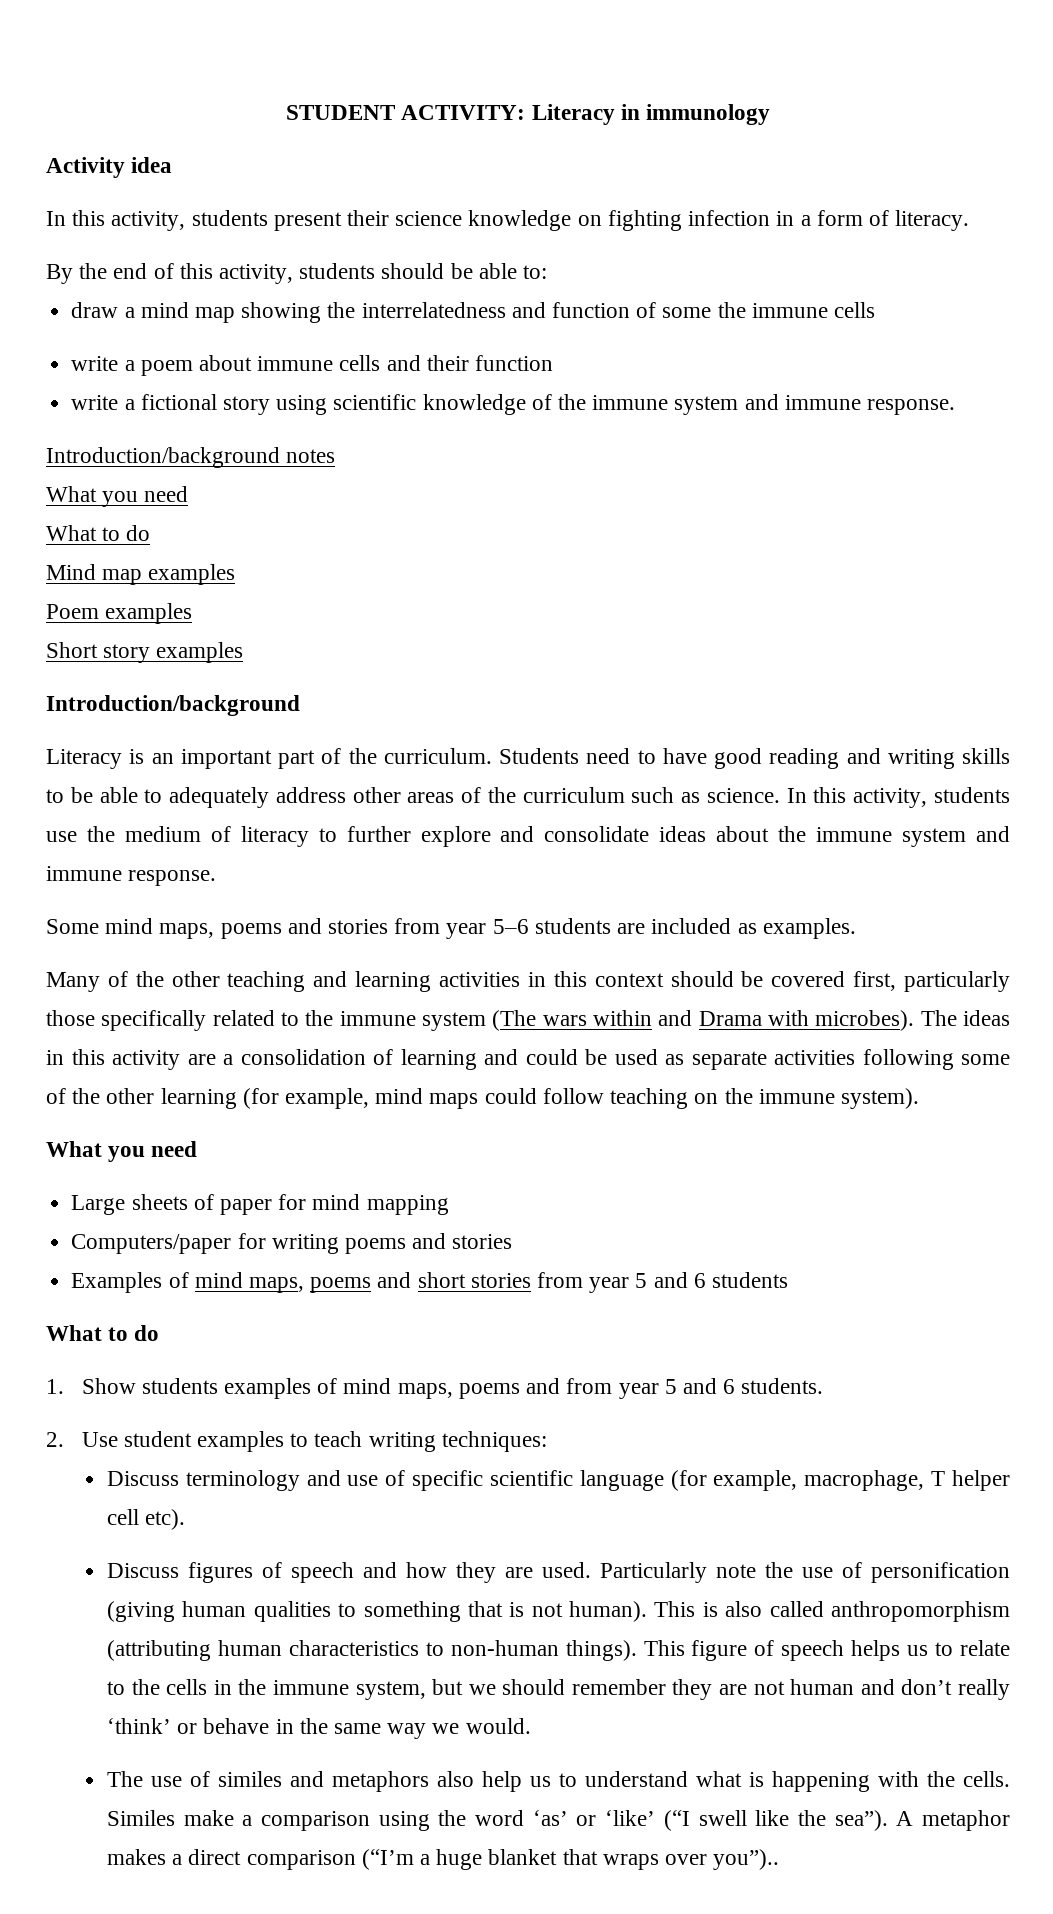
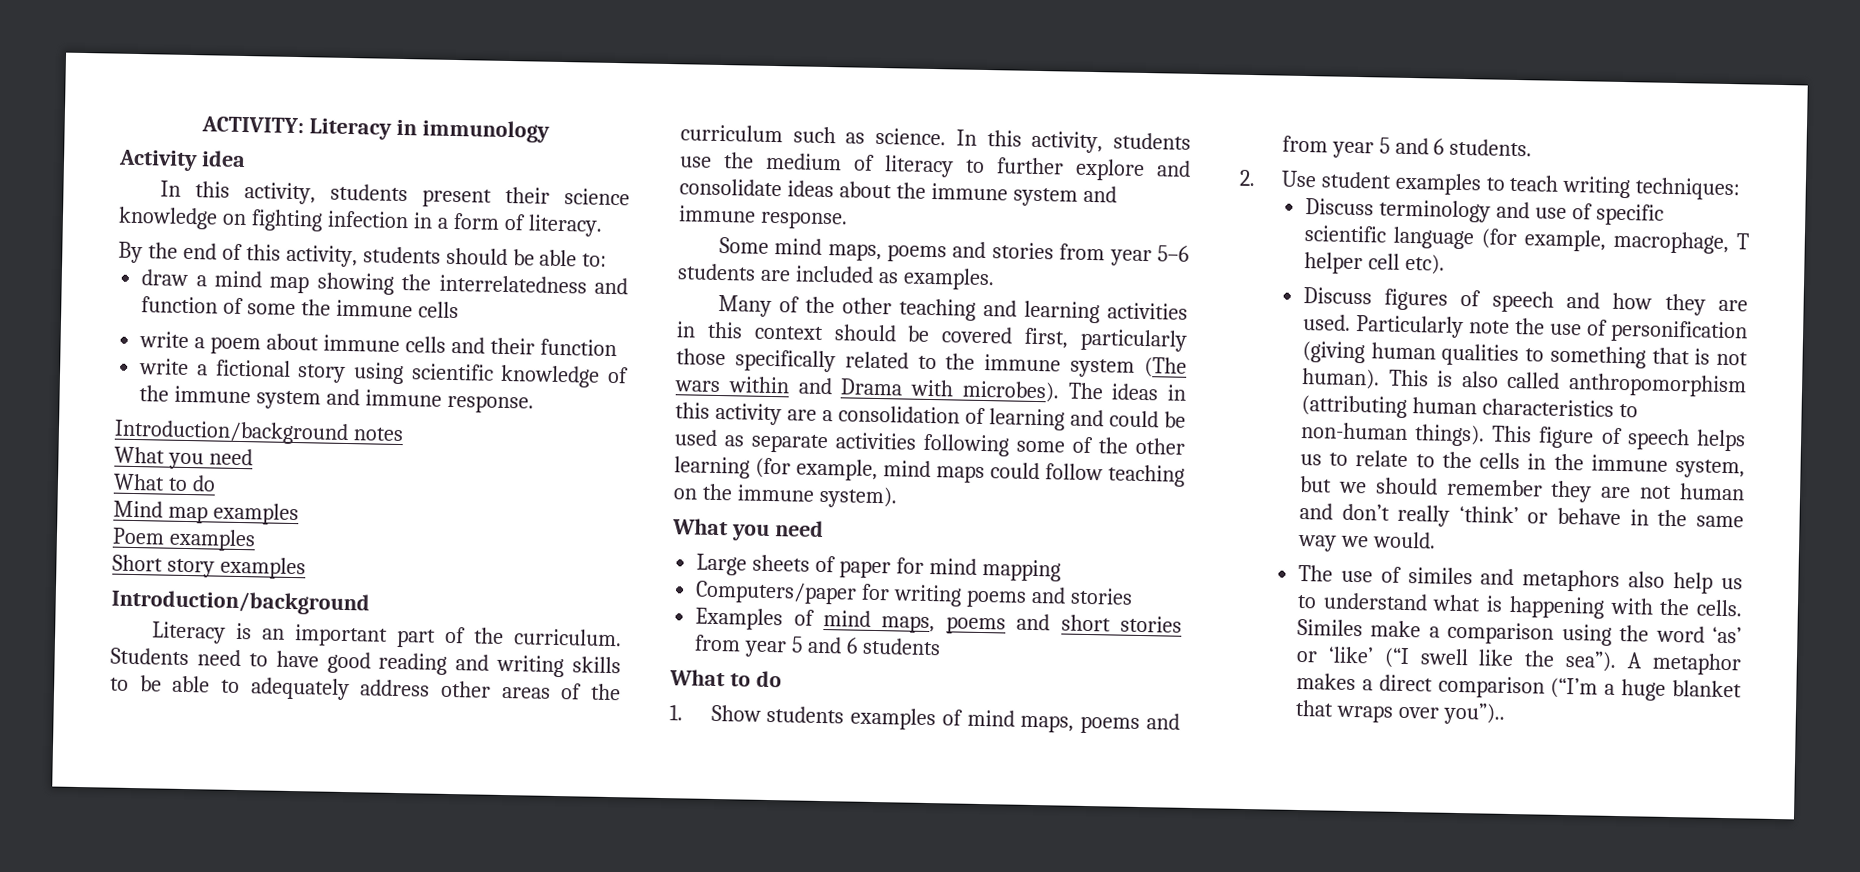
- STUDENT ACTIVITY: Literacy in immunology
+ ACTIVITY: Literacy in immunology

